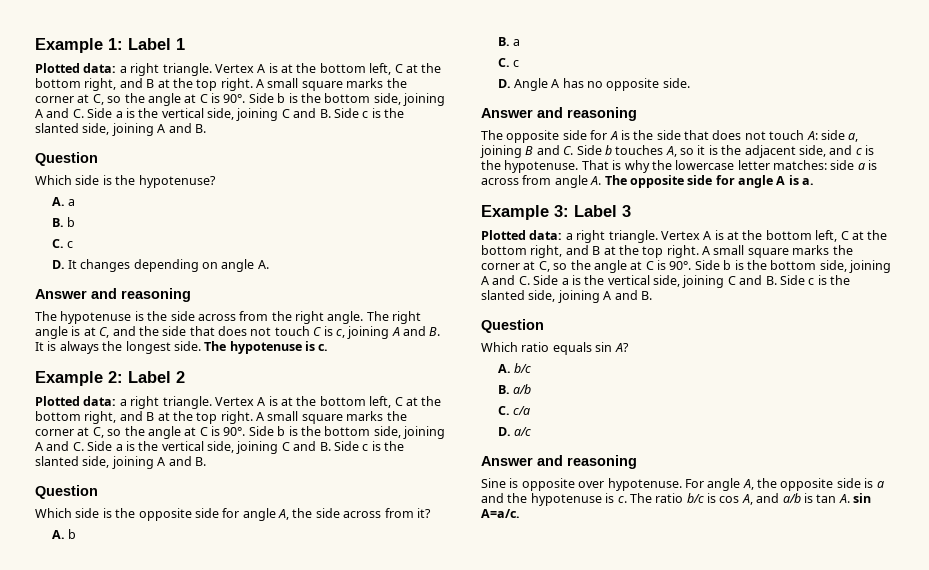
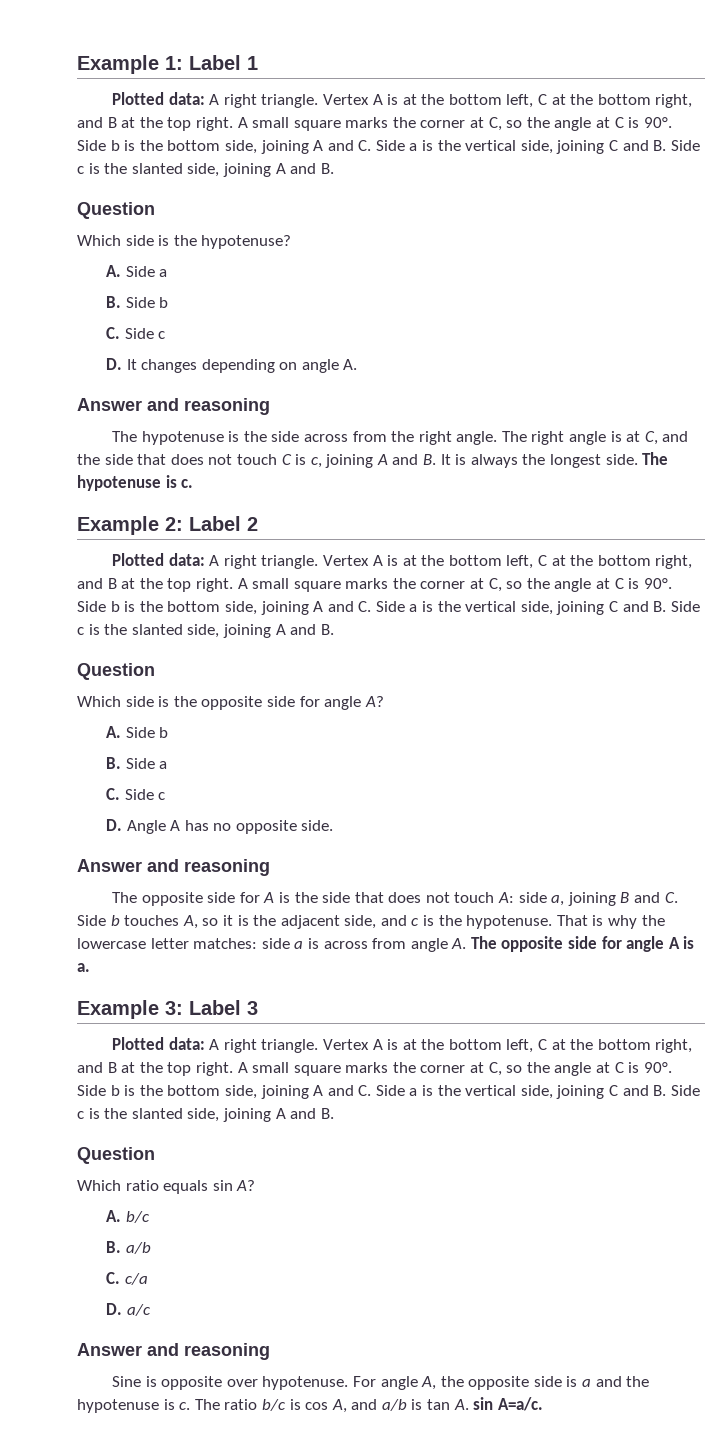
  Example 1: Label 1
- Plotted data: a right triangle.
+ Plotted data: A right triangle.
- A. a
+ A. Side a
- B. b
- C. c
+ B. Side b
+ C. Side c
  Example 2: Label 2
- Plotted data: a right triangle.
+ Plotted data: A right triangle.
- Which side is the opposite side for angle A, the side across from it?
- A. b
+ Which side is the opposite side for angle A?
+ A. Side b
- B. a
- C. c
+ B. Side a
+ C. Side c
  Example 3: Label 3
- Plotted data: a right triangle.
+ Plotted data: A right triangle.

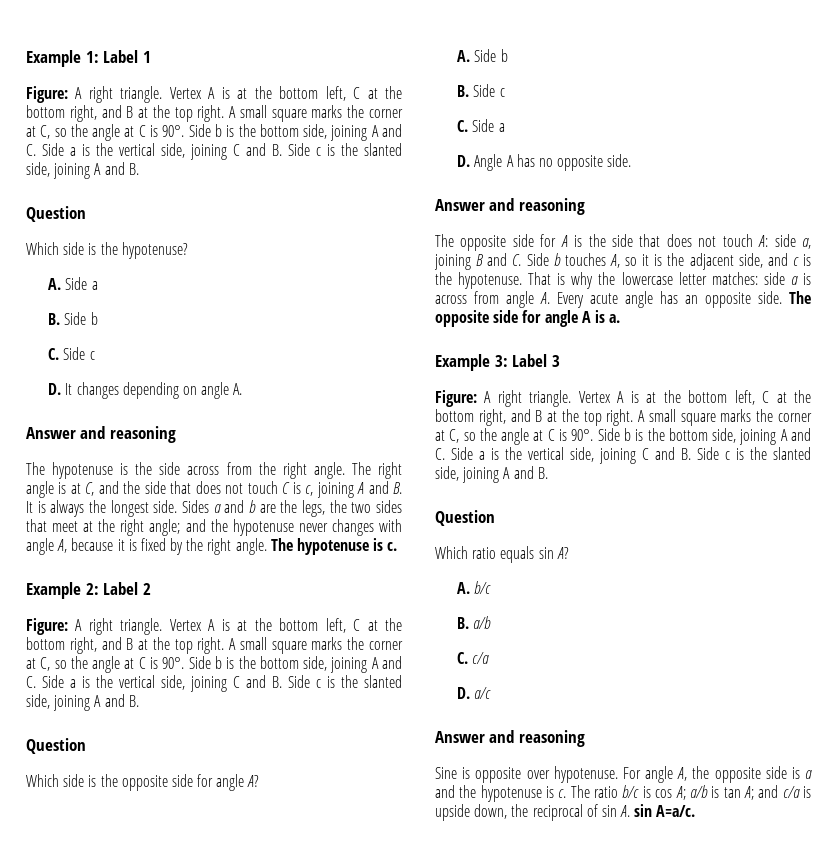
  Example 1: Label 1
- Plotted data: A right triangle.
+ Figure: A right triangle.
+ Sides a and b are the legs, the two sides that meet at the right angle; and the hypotenuse never changes with angle A, because it is fixed by the right angle.
  Example 2: Label 2
- Plotted data: A right triangle.
+ Figure: A right triangle.
  A. Side b
- B. Side a
- C. Side c
+ B. Side c
+ C. Side a
- That is why the lowercase letter matches: side a is across from angle A. The opposite side for angle A is a.
+ That is why the lowercase letter matches: side a is across from angle A. Every acute angle has an opposite side. The opposite side for angle A is a.
  Example 3: Label 3
- Plotted data: A right triangle.
+ Figure: A right triangle.
- The ratio b/c is cos A, and a/b is tan A. sin A=a/c.
+ The ratio b/c is cos A; a/b is tan A; and c/a is upside down, the reciprocal of sin A. sin A=a/c.

